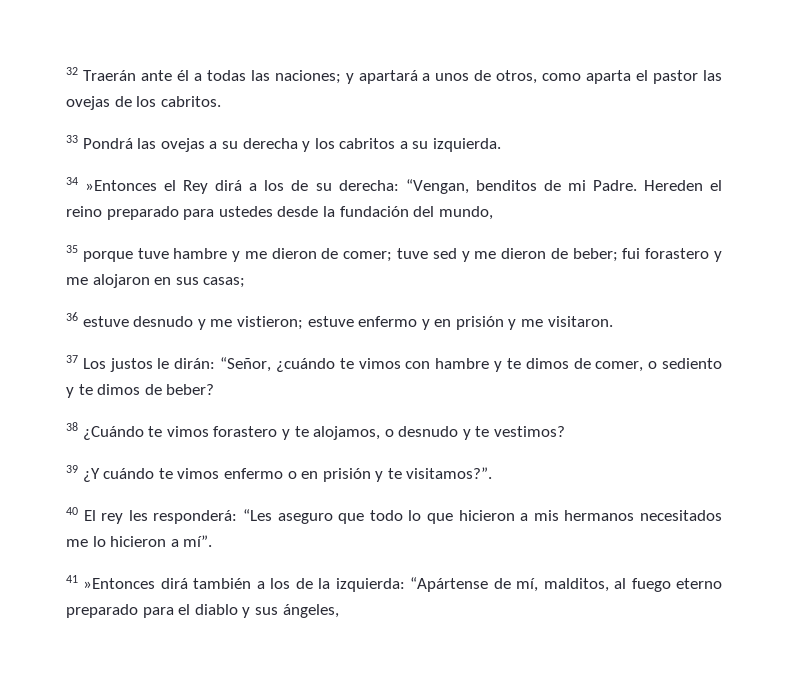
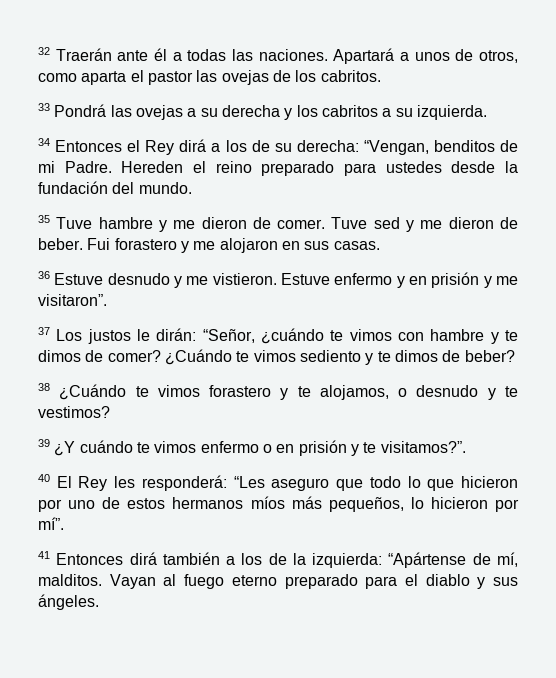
- 32 Traerán ante él a todas las naciones; y apartará a unos de otros, como aparta el pastor las ovejas de los cabritos.
+ 32 Traerán ante él a todas las naciones. Apartará a unos de otros, como aparta el pastor las ovejas de los cabritos.
- 34 »Entonces el Rey dirá a los de su derecha: “Vengan, benditos de mi Padre.
+ 34 Entonces el Rey dirá a los de su derecha: “Vengan, benditos de mi Padre.
- Hereden el reino preparado para ustedes desde la fundación del mundo,
+ Hereden el reino preparado para ustedes desde la fundación del mundo.
- 35 porque tuve hambre y me dieron de comer; tuve sed y me dieron de beber; fui forastero y me alojaron en sus casas;
+ 35 Tuve hambre y me dieron de comer. Tuve sed y me dieron de beber. Fui forastero y me alojaron en sus casas.
- 36 estuve desnudo y me vistieron; estuve enfermo y en prisión y me visitaron.
+ 36 Estuve desnudo y me vistieron. Estuve enfermo y en prisión y me visitaron”.
- 37 Los justos le dirán: “Señor, ¿cuándo te vimos con hambre y te dimos de comer, o sediento y te dimos de beber?
+ 37 Los justos le dirán: “Señor, ¿cuándo te vimos con hambre y te dimos de comer? ¿Cuándo te vimos sediento y te dimos de beber?
- 40 El rey les responderá: “Les aseguro que todo lo que hicieron a mis hermanos necesitados me lo hicieron a mí”.
+ 40 El Rey les responderá: “Les aseguro que todo lo que hicieron por uno de estos hermanos míos más pequeños, lo hicieron por mí”.
- 41 »Entonces dirá también a los de la izquierda: “Apártense de mí, malditos, al fuego eterno preparado para el diablo y sus ángeles,
+ 41 Entonces dirá también a los de la izquierda: “Apártense de mí, malditos. Vayan al fuego eterno preparado para el diablo y sus ángeles.

